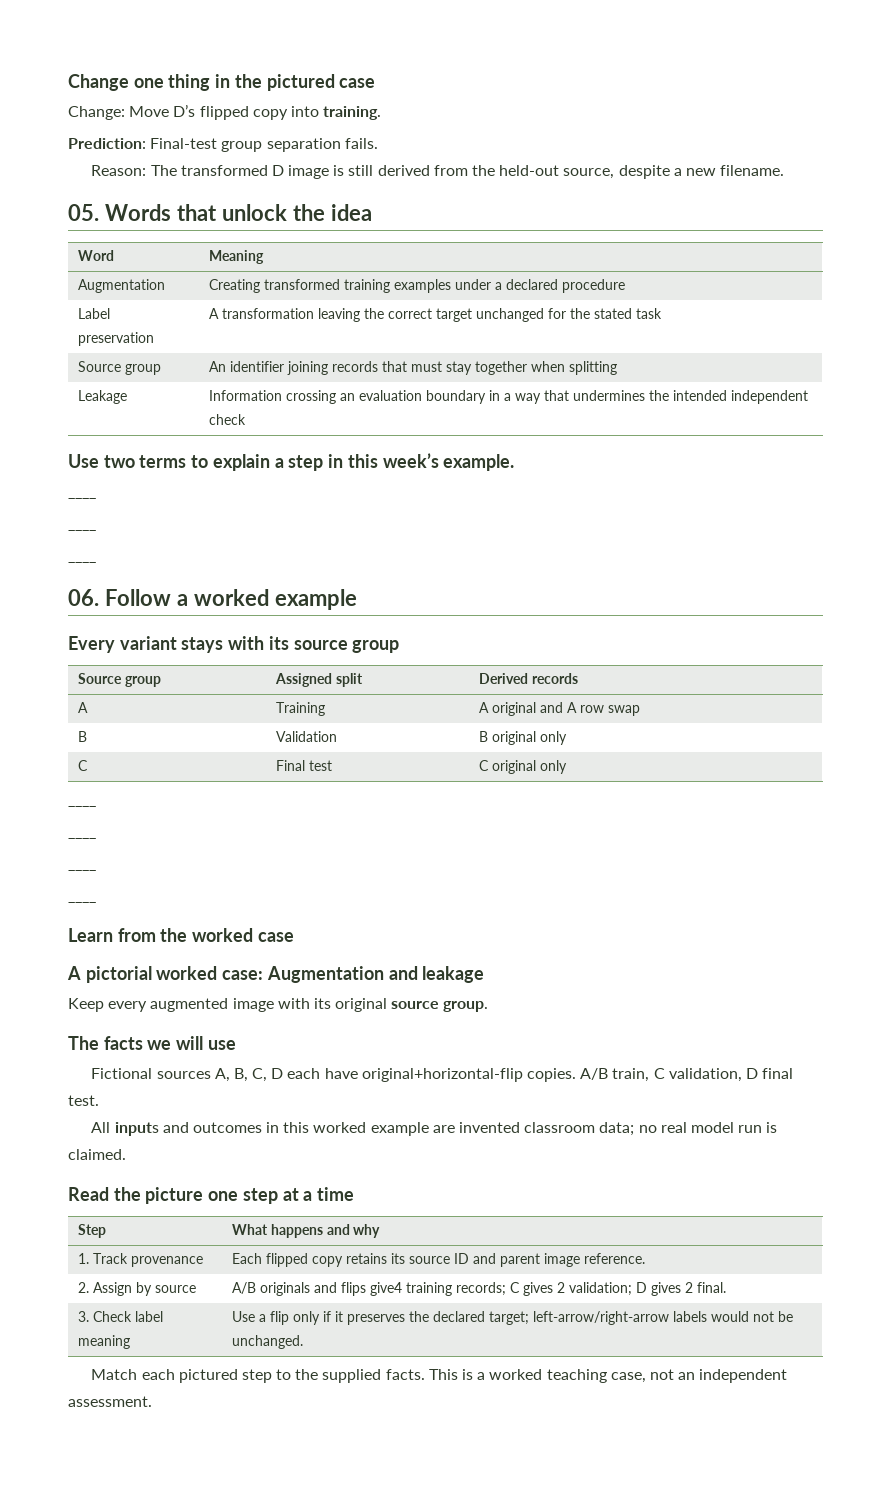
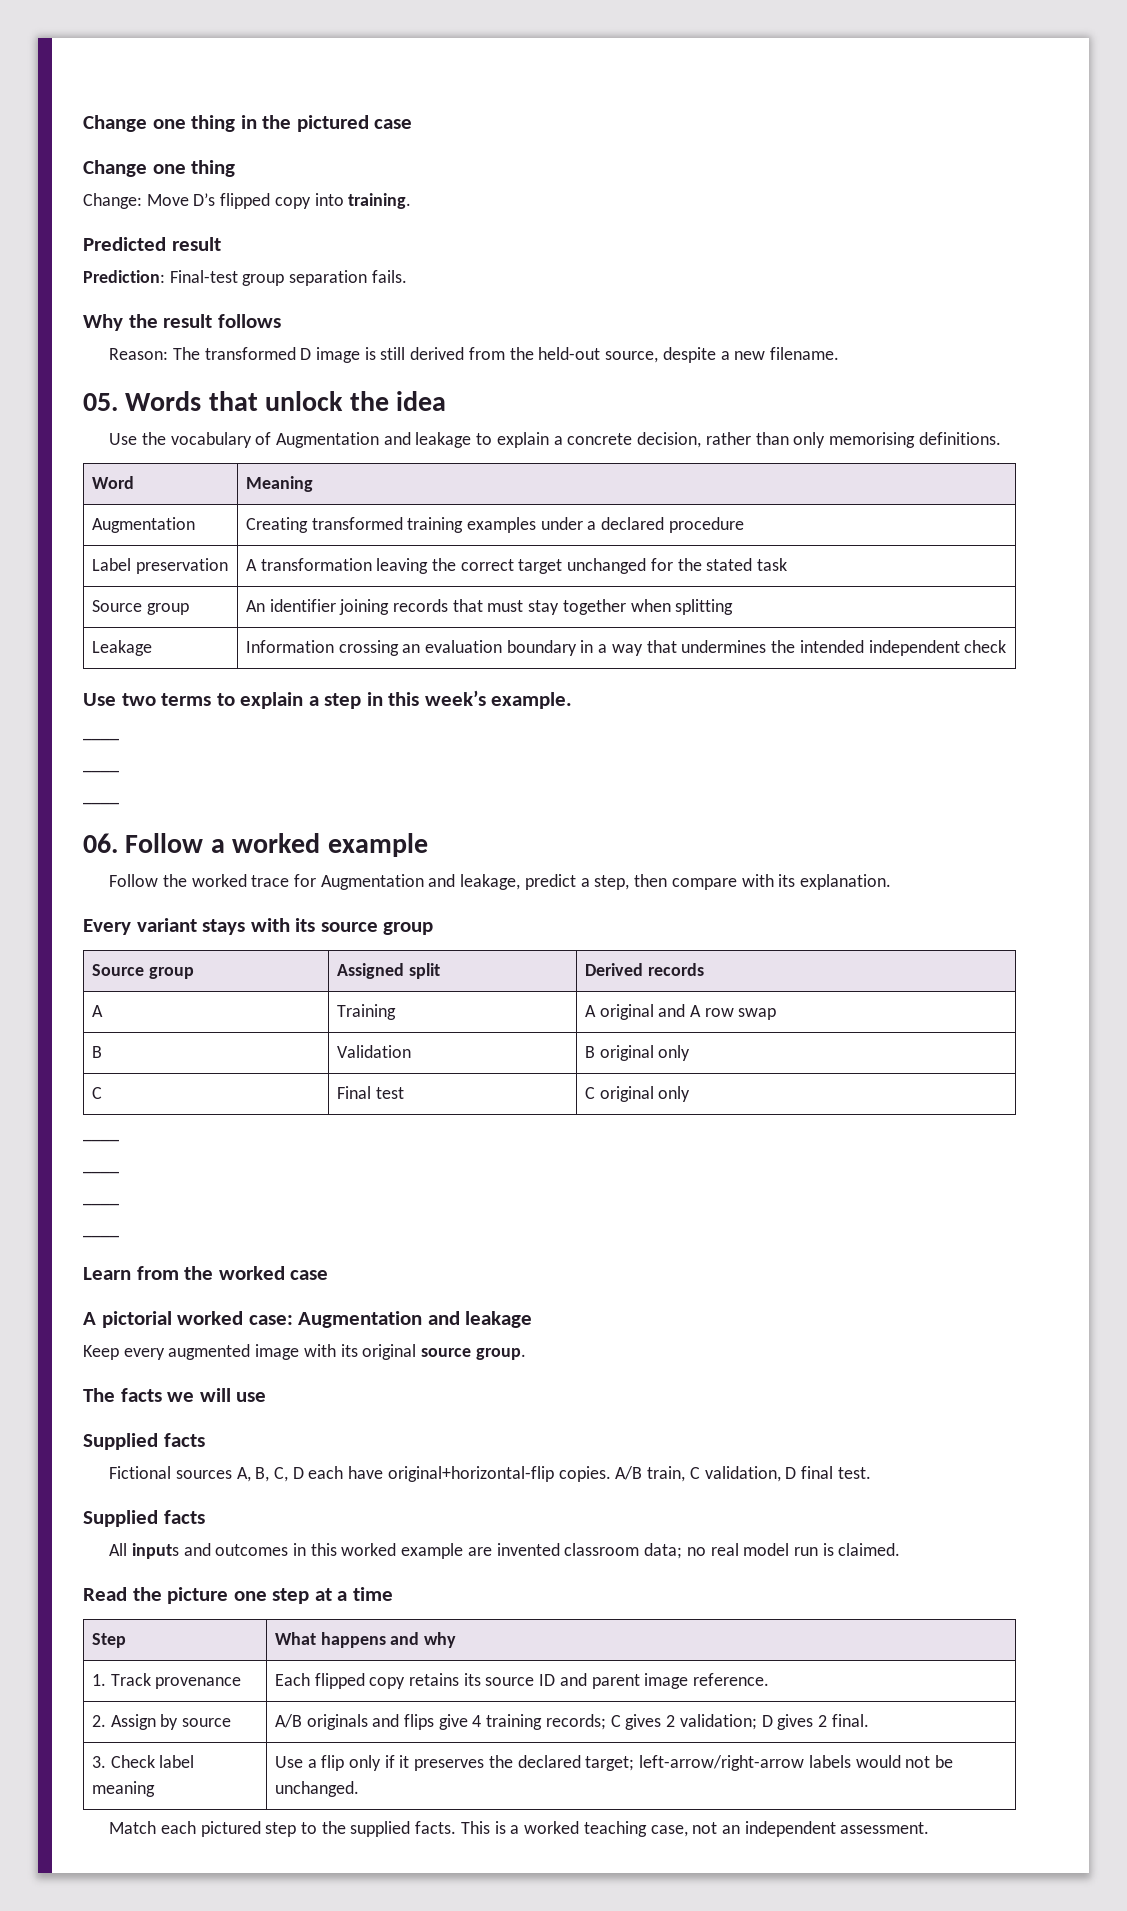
  Change one thing in the pictured case
+ Change one thing
+ Predicted result
+ Why the result follows
+ Use the vocabulary of Augmentation and leakage to explain a concrete decision, rather than only memorising definitions.
+ Follow the worked trace for Augmentation and leakage, predict a step, then compare with its explanation.
  The facts we will use
+ Supplied facts
  A/B train, C validation, D final test.
+ Supplied facts
- 2. Assign by source | A/B originals and flips give4 training records; C gives 2 validation; D gives 2 final.
+ 2. Assign by source | A/B originals and flips give 4 training records; C gives 2 validation; D gives 2 final.

